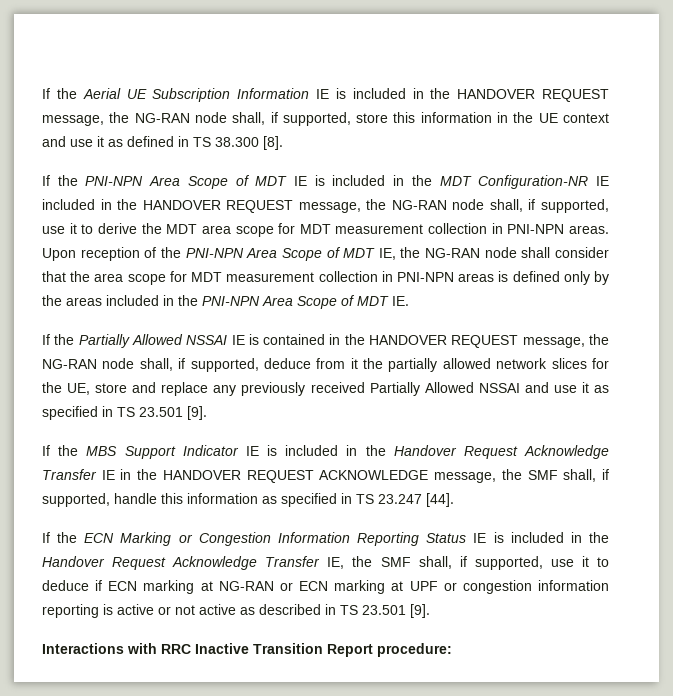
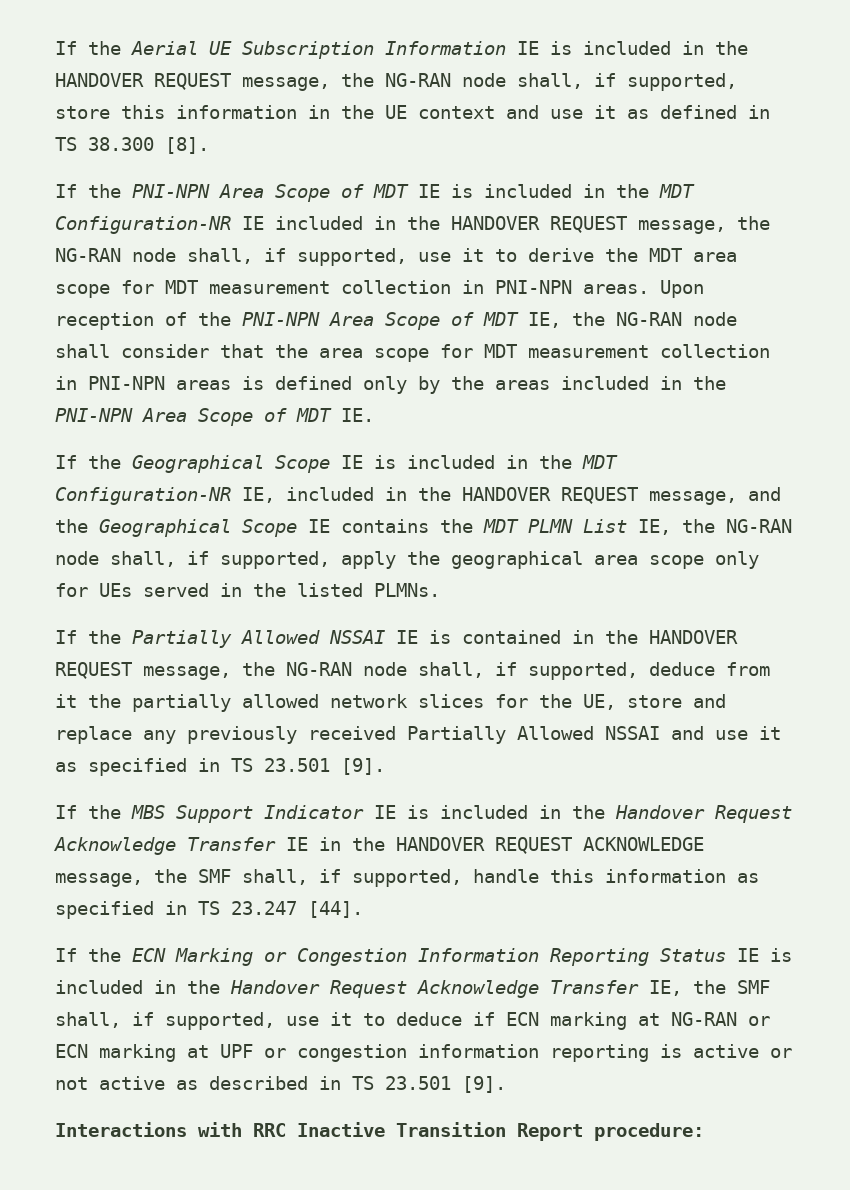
+ If the Geographical Scope IE is included in the MDT Configuration-NR IE, included in the HANDOVER REQUEST message, and the Geographical Scope IE contains the MDT PLMN List IE, the NG-RAN node shall, if supported, apply the geographical area scope only for UEs served in the listed PLMNs.

